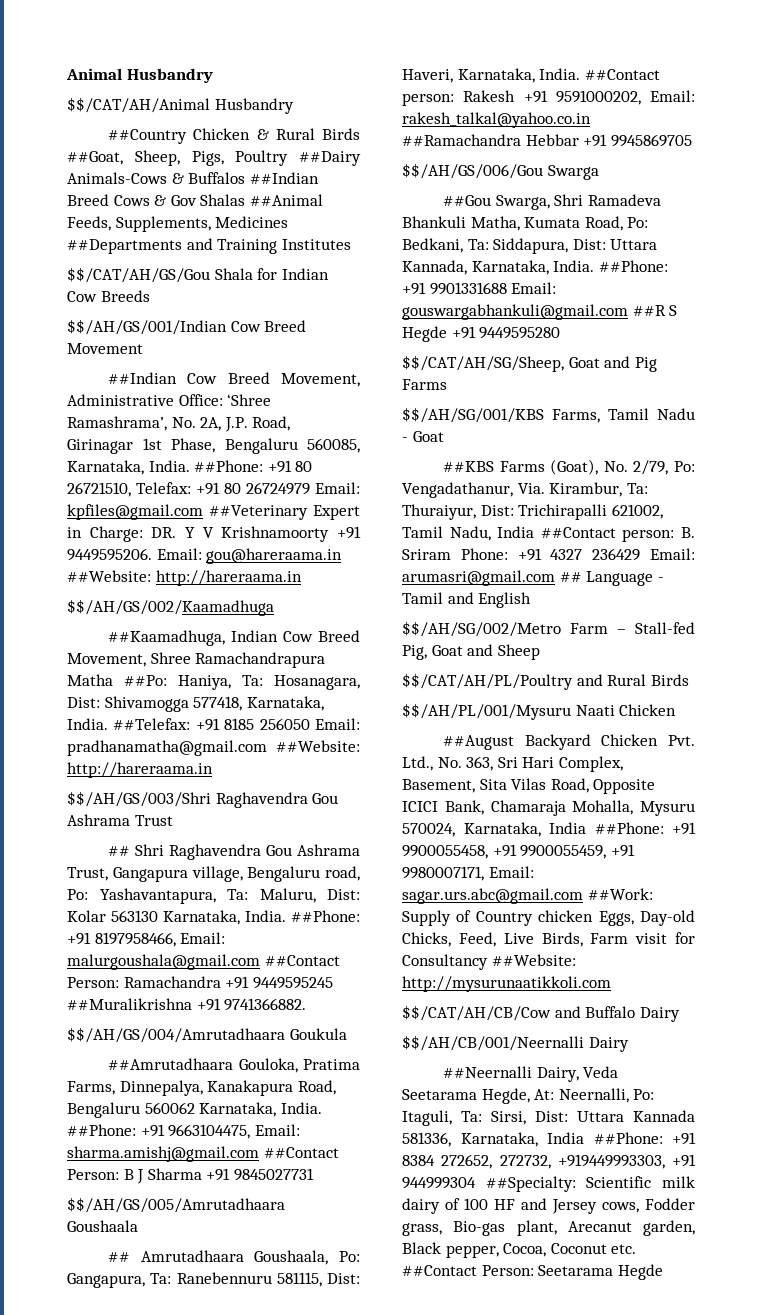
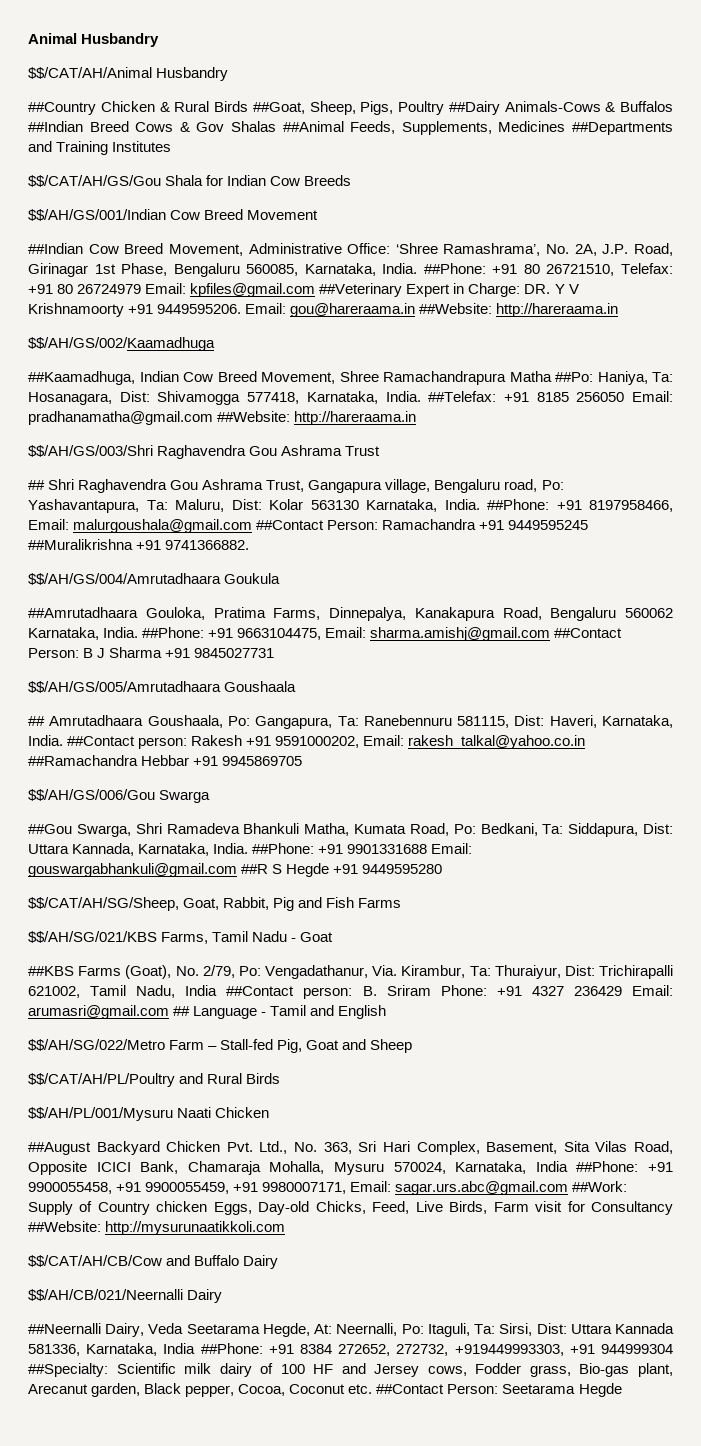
- $$/CAT/AH/SG/Sheep, Goat and Pig Farms
+ $$/CAT/AH/SG/Sheep, Goat, Rabbit, Pig and Fish Farms
- $$/AH/SG/001/KBS Farms, Tamil Nadu - Goat
+ $$/AH/SG/021/KBS Farms, Tamil Nadu - Goat
- $$/AH/SG/002/Metro Farm – Stall-fed Pig, Goat and Sheep
+ $$/AH/SG/022/Metro Farm – Stall-fed Pig, Goat and Sheep
- $$/AH/CB/001/Neernalli Dairy
+ $$/AH/CB/021/Neernalli Dairy

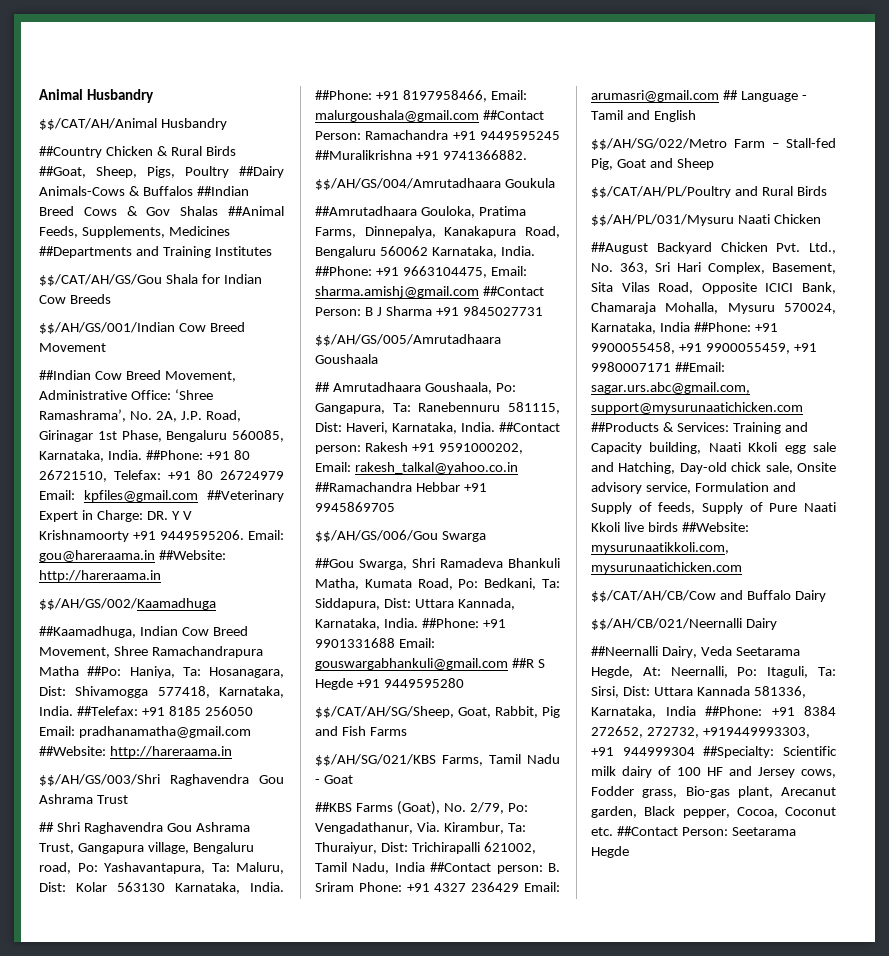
- $$/AH/PL/001/Mysuru Naati Chicken
+ $$/AH/PL/031/Mysuru Naati Chicken
- ##August Backyard Chicken Pvt. Ltd., No. 363, Sri Hari Complex, Basement, Sita Vilas Road, Opposite ICICI Bank, Chamaraja Mohalla, Mysuru 570024, Karnataka, India ##Phone: +91 9900055458, +91 9900055459, +91 9980007171, Email: sagar.urs.abc@gmail.com ##Work: Supply of Country chicken Eggs, Day-old Chicks, Feed, Live Birds, Farm visit for Consultancy ##Website: http://mysurunaatikkoli.com
+ ##August Backyard Chicken Pvt. Ltd., No. 363, Sri Hari Complex, Basement, Sita Vilas Road, Opposite ICICI Bank, Chamaraja Mohalla, Mysuru 570024, Karnataka, India ##Phone: +91 9900055458, +91 9900055459, +91 9980007171 ##Email: sagar.urs.abc@gmail.com, support@mysurunaatichicken.com ##Products & Services: Training and Capacity building, Naati Kkoli egg sale and Hatching, Day-old chick sale, Onsite advisory service, Formulation and Supply of feeds, Supply of Pure Naati Kkoli live birds ##Website: mysurunaatikkoli.com, mysurunaatichicken.com

